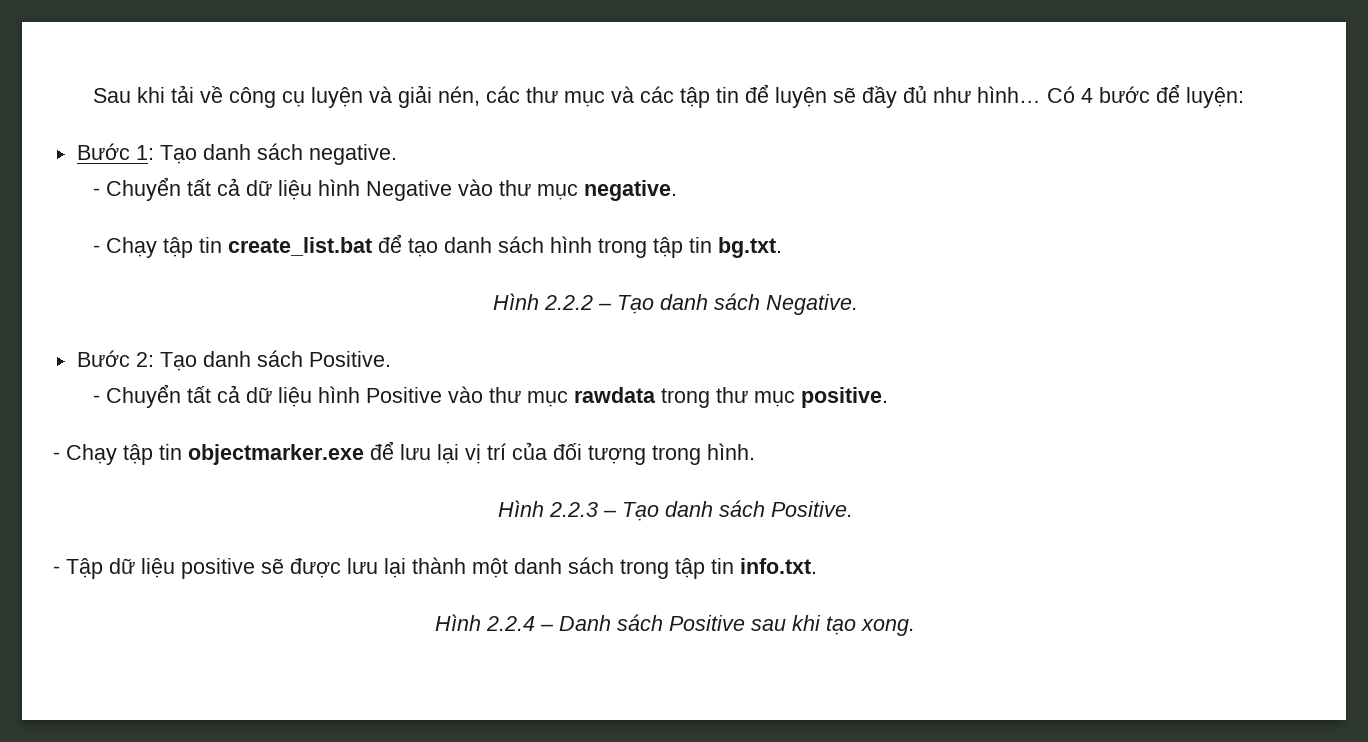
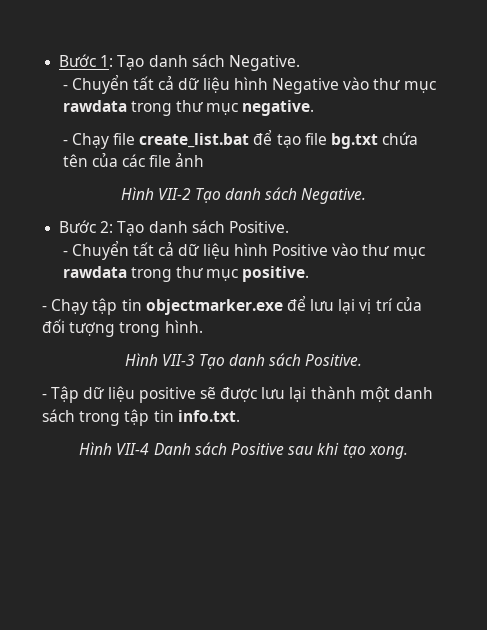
- Sau khi tải về công cụ luyện và giải nén, các thư mục và các tập tin để luyện sẽ đầy đủ như hình… Có 4 bước để luyện:
- Bước 1: Tạo danh sách negative.
+ Bước 1: Tạo danh sách Negative.
- - Chuyển tất cả dữ liệu hình Negative vào thư mục negative.
+ - Chuyển tất cả dữ liệu hình Negative vào thư mục rawdata trong thư mục negative.
- - Chạy tập tin create_list.bat để tạo danh sách hình trong tập tin bg.txt.
- Hình 2.2.2 – Tạo danh sách Negative.
+ - Chạy file create_list.bat để tạo file bg.txt chứa tên của các file ảnh
+ Hình VII-2 Tạo danh sách Negative.
- Hình 2.2.3 – Tạo danh sách Positive.
+ Hình VII-3 Tạo danh sách Positive.
- Hình 2.2.4 – Danh sách Positive sau khi tạo xong.
+ Hình VII-4 Danh sách Positive sau khi tạo xong.

